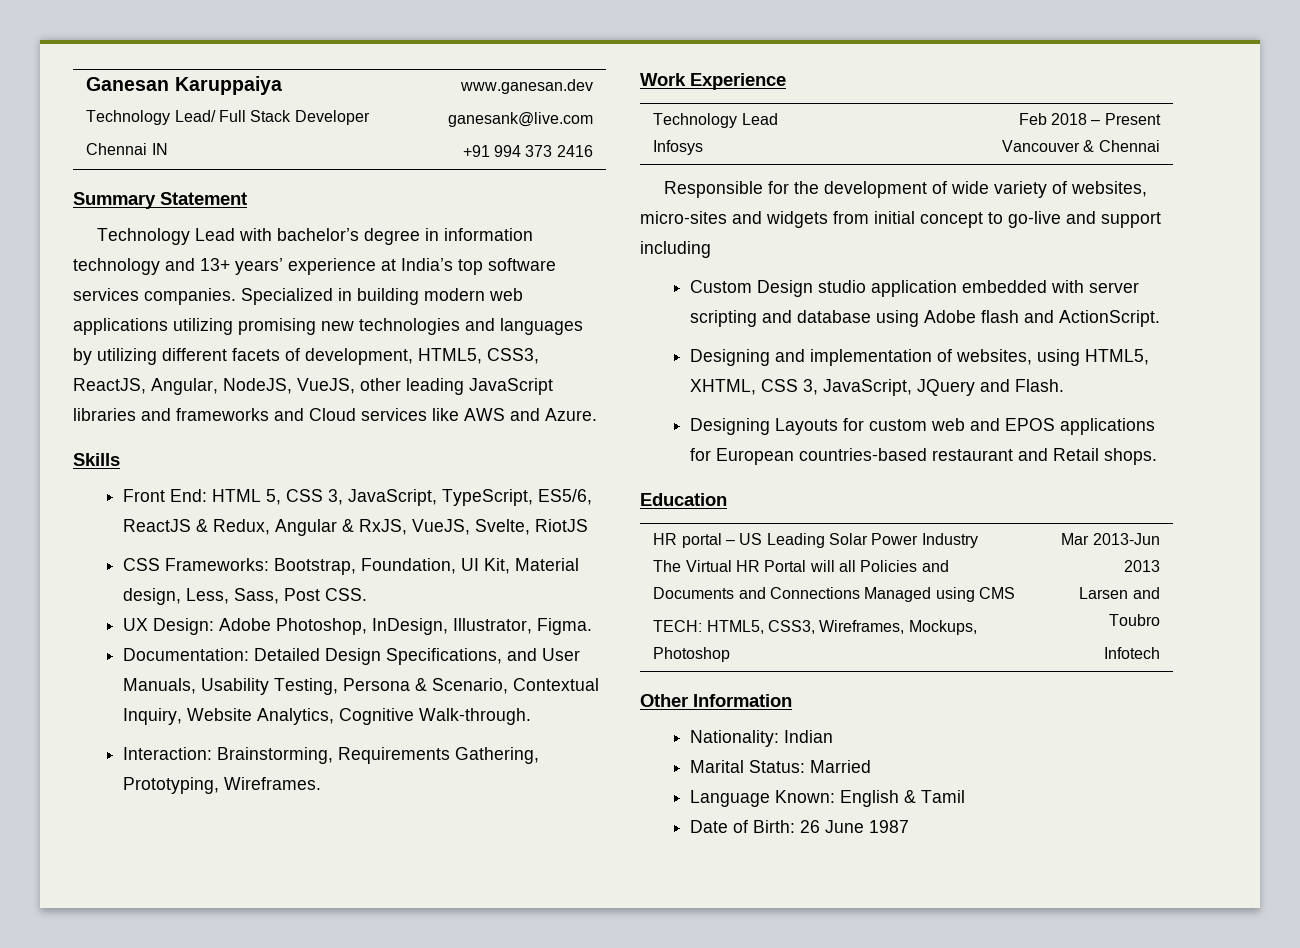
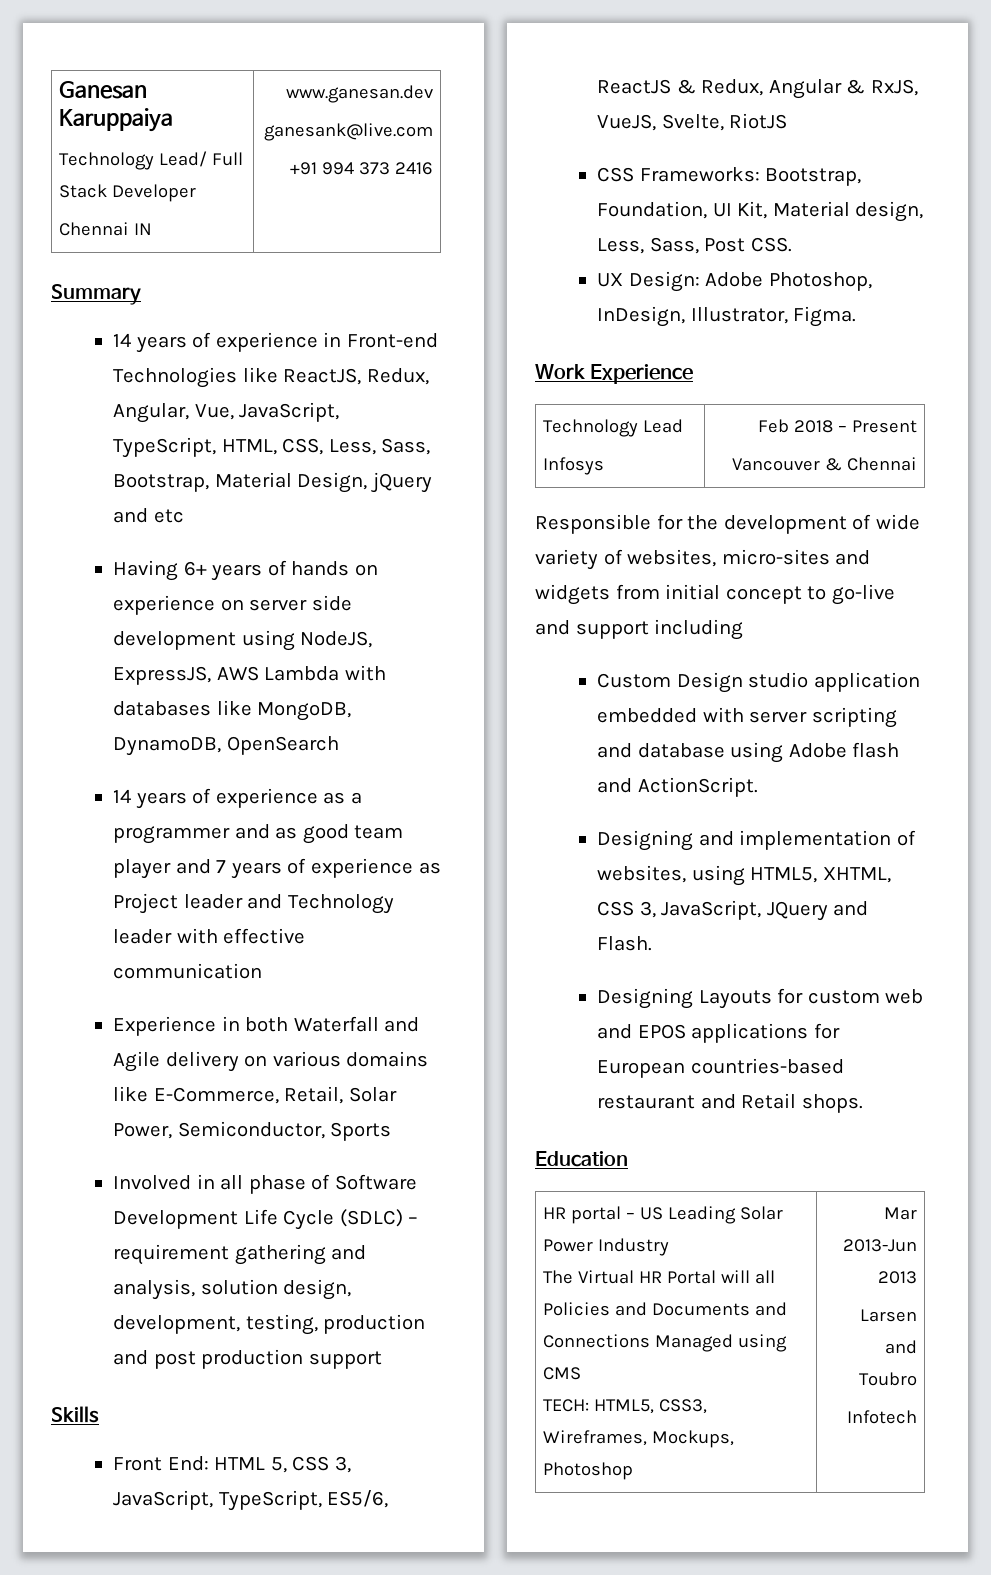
- Summary Statement
- Technology Lead with bachelor’s degree in information technology and 13+ years’ experience at India’s top software services companies. Specialized in building modern web applications utilizing promising new technologies and languages by utilizing different facets of development, HTML5, CSS3, ReactJS, Angular, NodeJS, VueJS, other leading JavaScript libraries and frameworks and Cloud services like AWS and Azure.
+ Summary
+ 14 years of experience in Front-end Technologies like ReactJS, Redux, Angular, Vue, JavaScript, TypeScript, HTML, CSS, Less, Sass, Bootstrap, Material Design, jQuery and etc
+ Having 6+ years of hands on experience on server side development using NodeJS, ExpressJS, AWS Lambda with databases like MongoDB, DynamoDB, OpenSearch
+ 14 years of experience as a programmer and as good team player and 7 years of experience as Project leader and Technology leader with effective communication
+ Experience in both Waterfall and Agile delivery on various domains like E-Commerce, Retail, Solar Power, Semiconductor, Sports
+ Involved in all phase of Software Development Life Cycle (SDLC) – requirement gathering and analysis, solution design, development, testing, production and post production support
- Documentation: Detailed Design Specifications, and User Manuals, Usability Testing, Persona & Scenario, Contextual Inquiry, Website Analytics, Cognitive Walk-through.
- Interaction: Brainstorming, Requirements Gathering, Prototyping, Wireframes.
- Other Information
- Nationality: Indian
- Marital Status: Married
- Language Known: English & Tamil
- Date of Birth: 26 June 1987

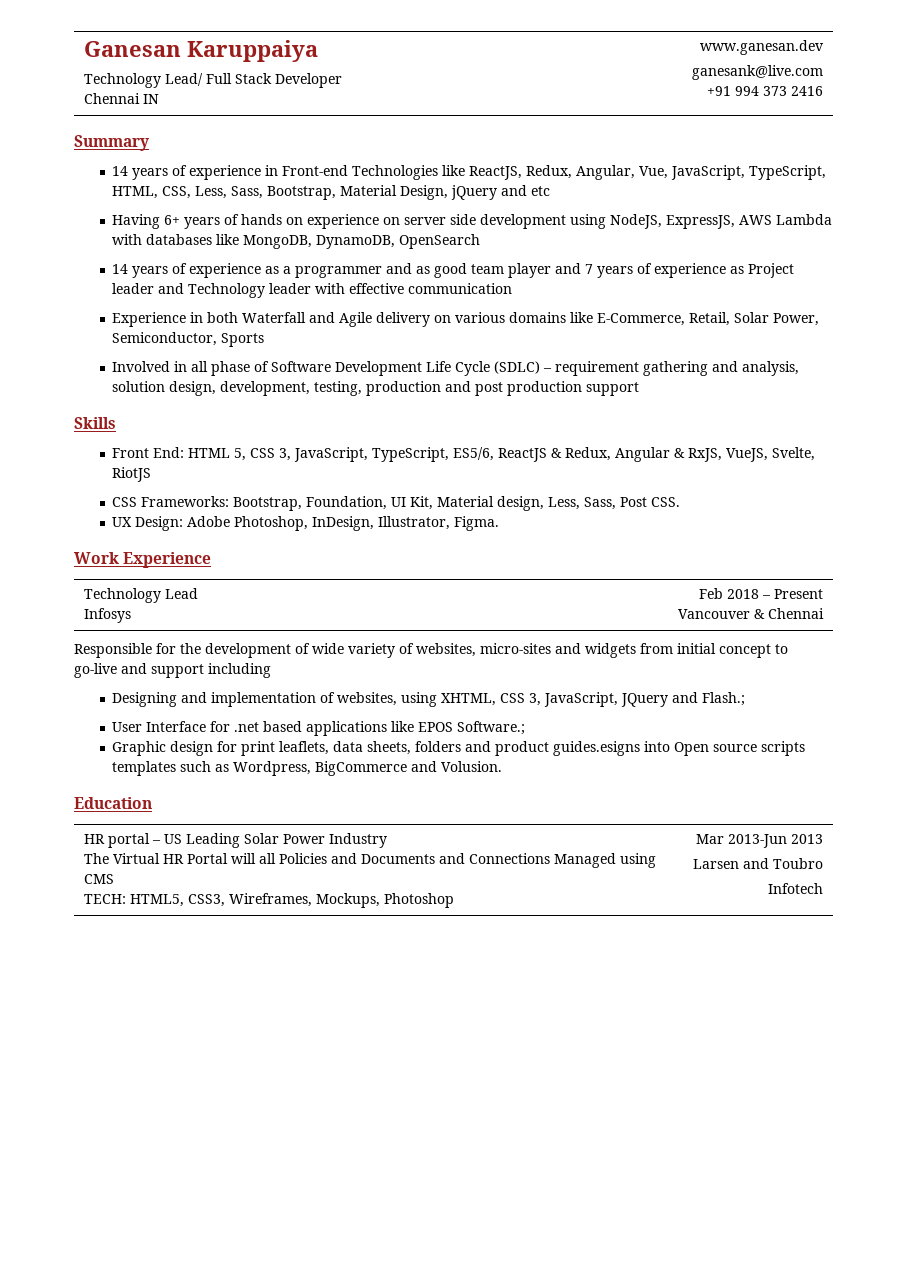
- Custom Design studio application embedded with server scripting and database using Adobe flash and ActionScript.
- Designing and implementation of websites, using HTML5, XHTML, CSS 3, JavaScript, JQuery and Flash.
- Designing Layouts for custom web and EPOS applications for European countries-based restaurant and Retail shops.
+ Designing and implementation of websites, using XHTML, CSS 3, JavaScript, JQuery and Flash.;
+ User Interface for .net based applications like EPOS Software.;
+ Graphic design for print leaflets, data sheets, folders and product guides.esigns into Open source scripts templates such as Wordpress, BigCommerce and Volusion.

